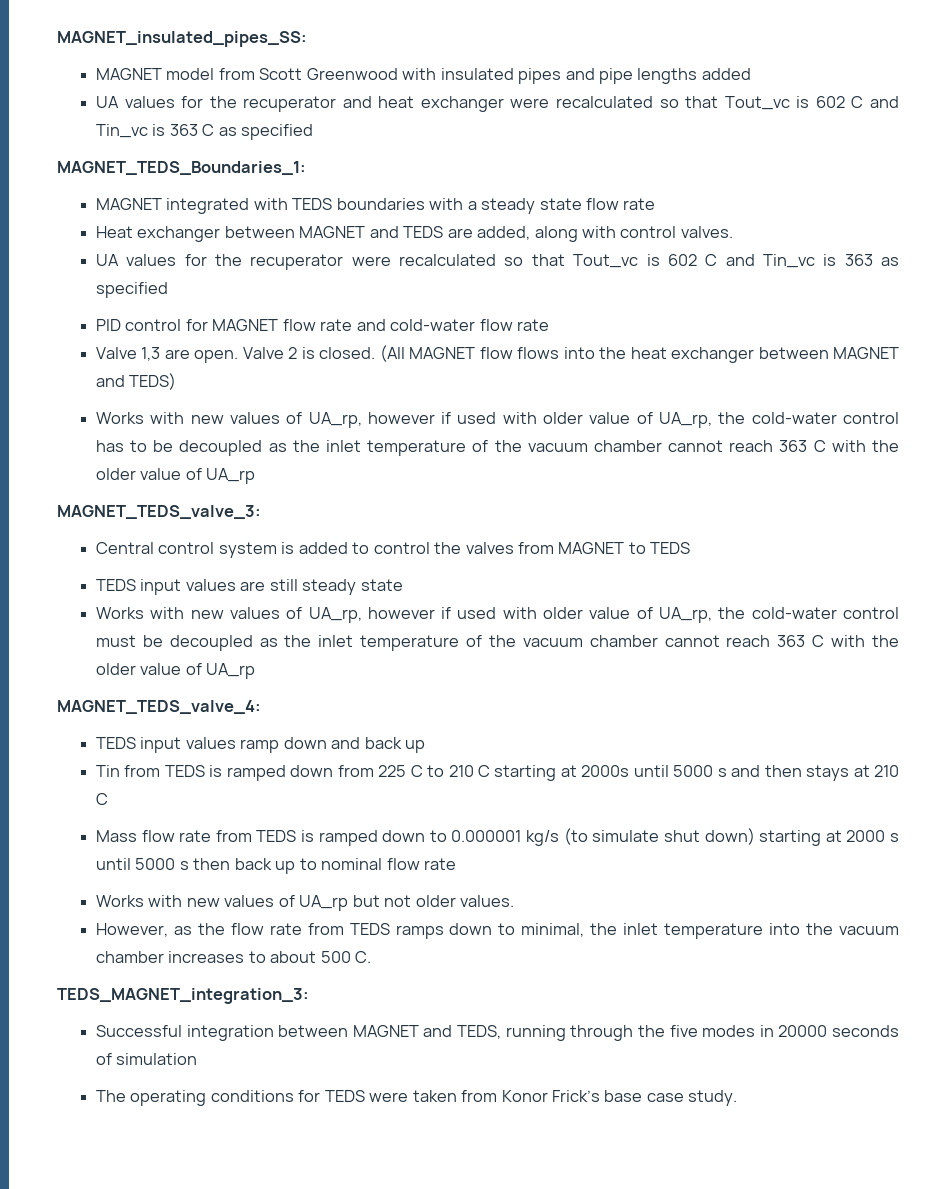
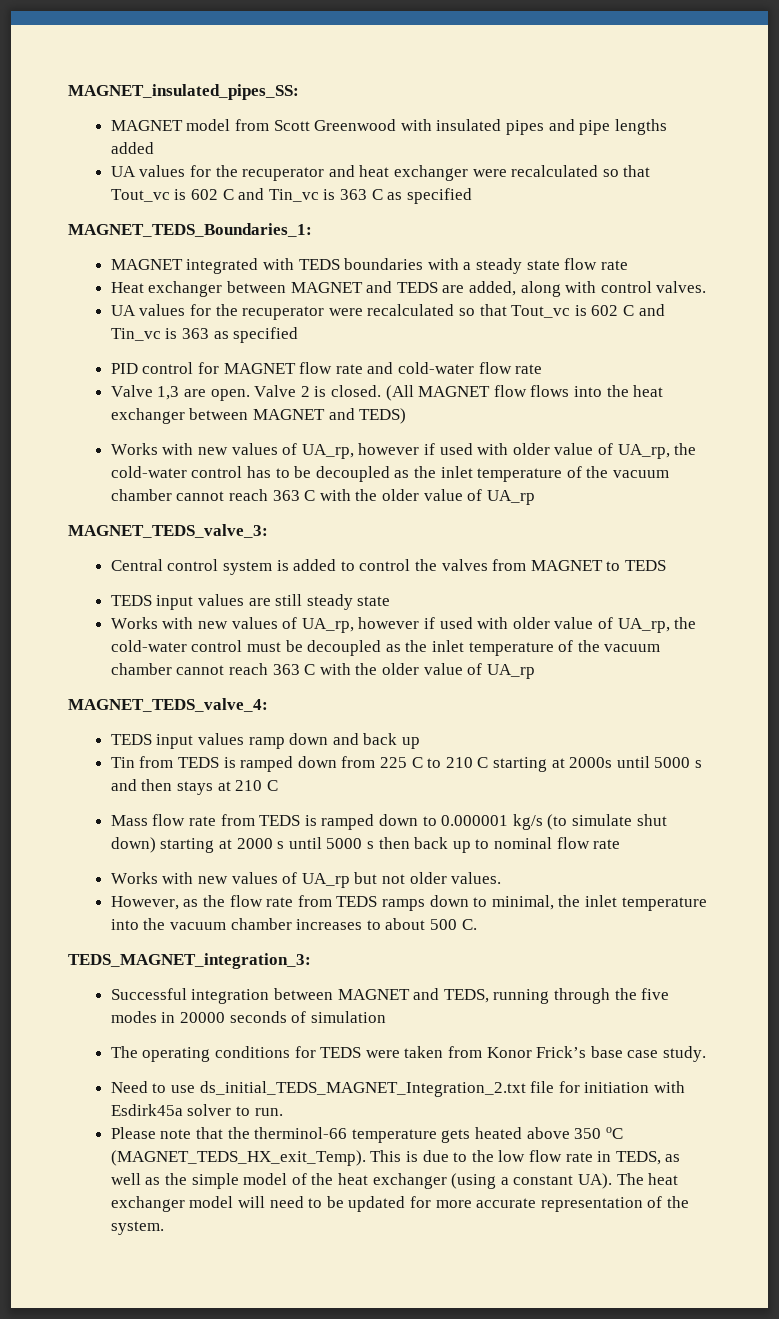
+ Need to use ds_initial_TEDS_MAGNET_Integration_2.txt file for initiation with Esdirk45a solver to run.
+ Please note that the therminol-66 temperature gets heated above 350 oC (MAGNET_TEDS_HX_exit_Temp). This is due to the low flow rate in TEDS, as well as the simple model of the heat exchanger (using a constant UA). The heat exchanger model will need to be updated for more accurate representation of the system.

